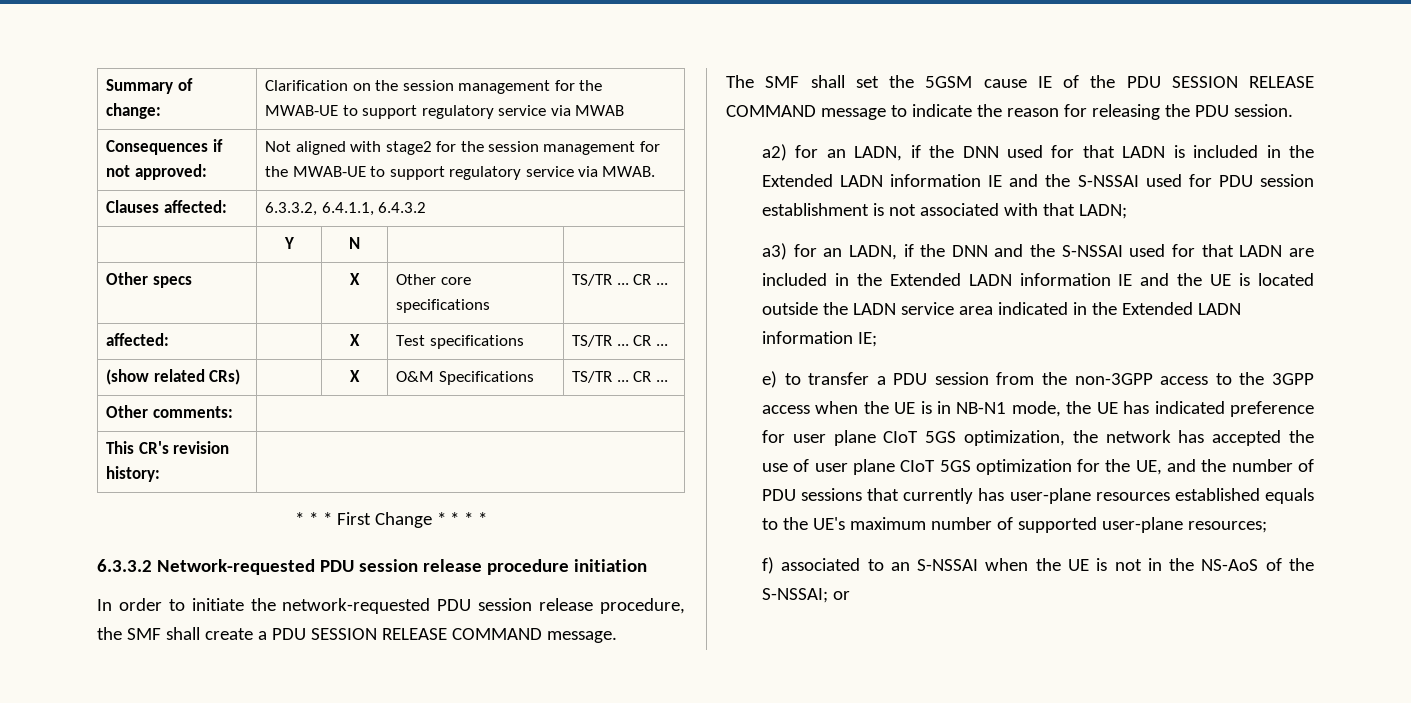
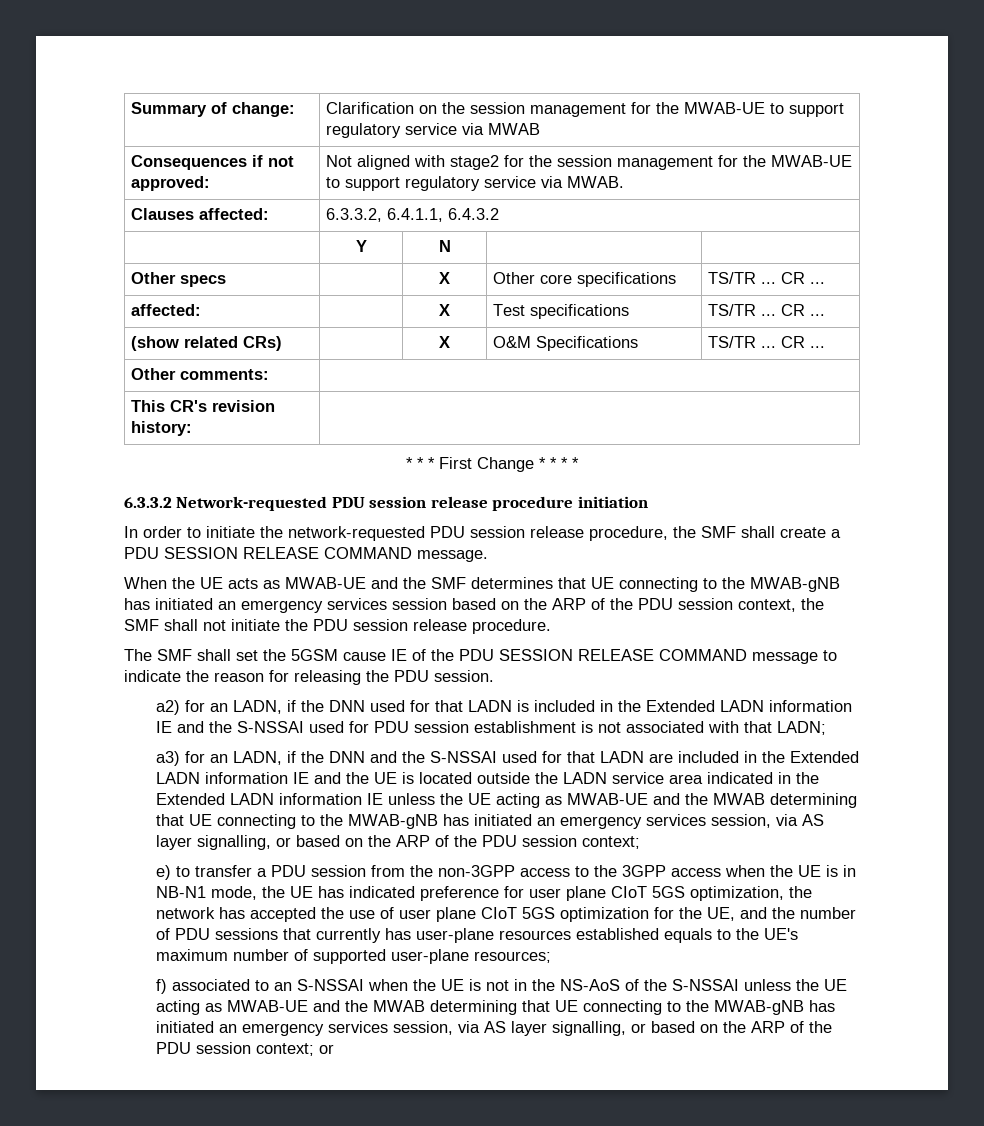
+ When the UE acts as MWAB-UE and the SMF determines that UE connecting to the MWAB-gNB has initiated an emergency services session based on the ARP of the PDU session context, the SMF shall not initiate the PDU session release procedure.
- a3) for an LADN, if the DNN and the S-NSSAI used for that LADN are included in the Extended LADN information IE and the UE is located outside the LADN service area indicated in the Extended LADN information IE;
+ a3) for an LADN, if the DNN and the S-NSSAI used for that LADN are included in the Extended LADN information IE and the UE is located outside the LADN service area indicated in the Extended LADN information IE unless the UE acting as MWAB-UE and the MWAB determining that UE connecting to the MWAB-gNB has initiated an emergency services session, via AS layer signalling, or based on the ARP of the PDU session context;
- f) associated to an S-NSSAI when the UE is not in the NS-AoS of the S-NSSAI; or
+ f) associated to an S-NSSAI when the UE is not in the NS-AoS of the S-NSSAI unless the UE acting as MWAB-UE and the MWAB determining that UE connecting to the MWAB-gNB has initiated an emergency services session, via AS layer signalling, or based on the ARP of the PDU session context; or

